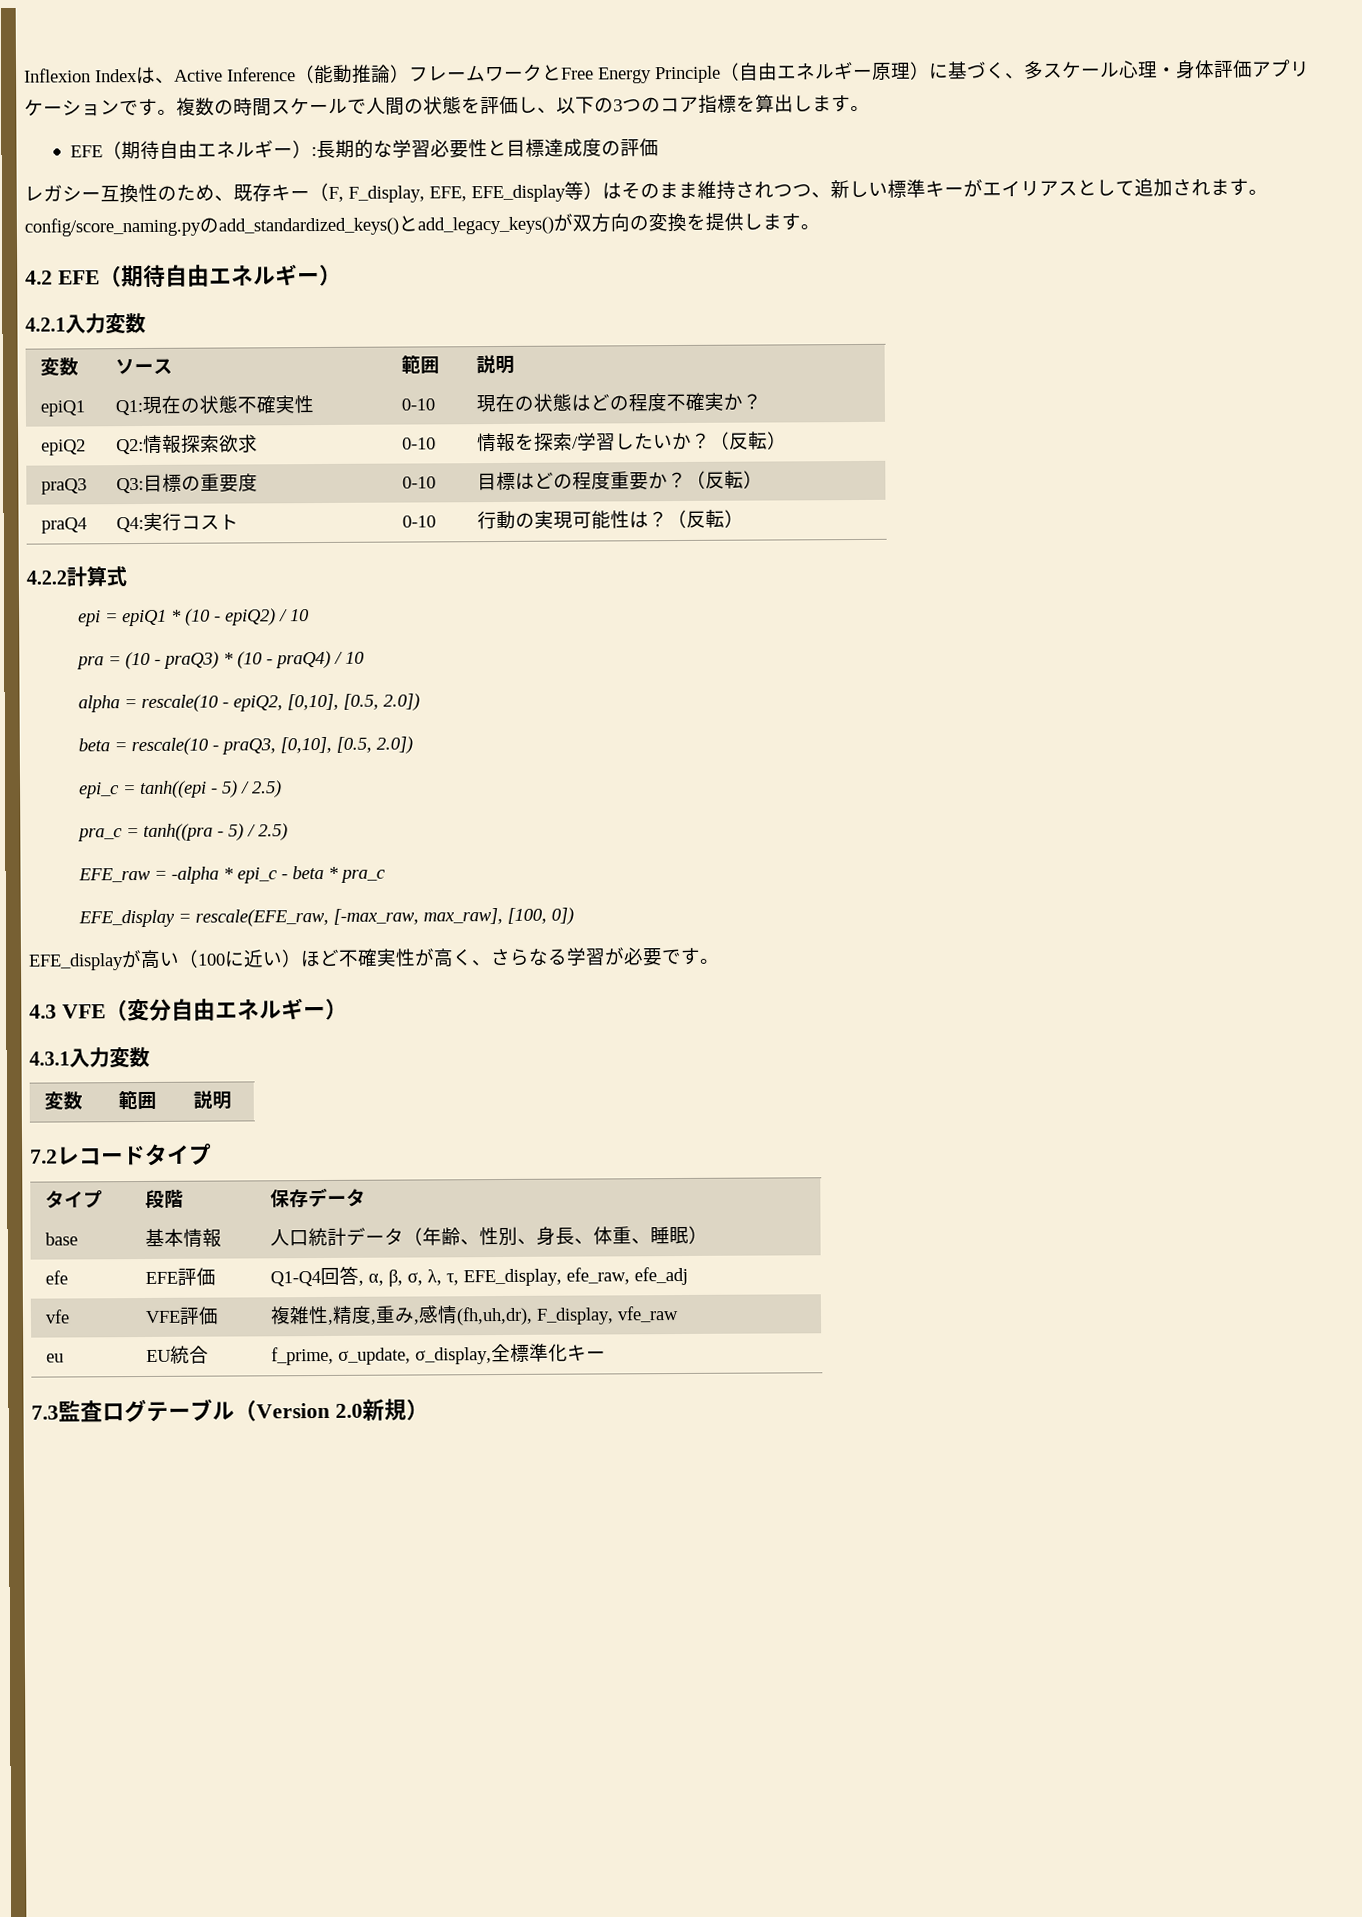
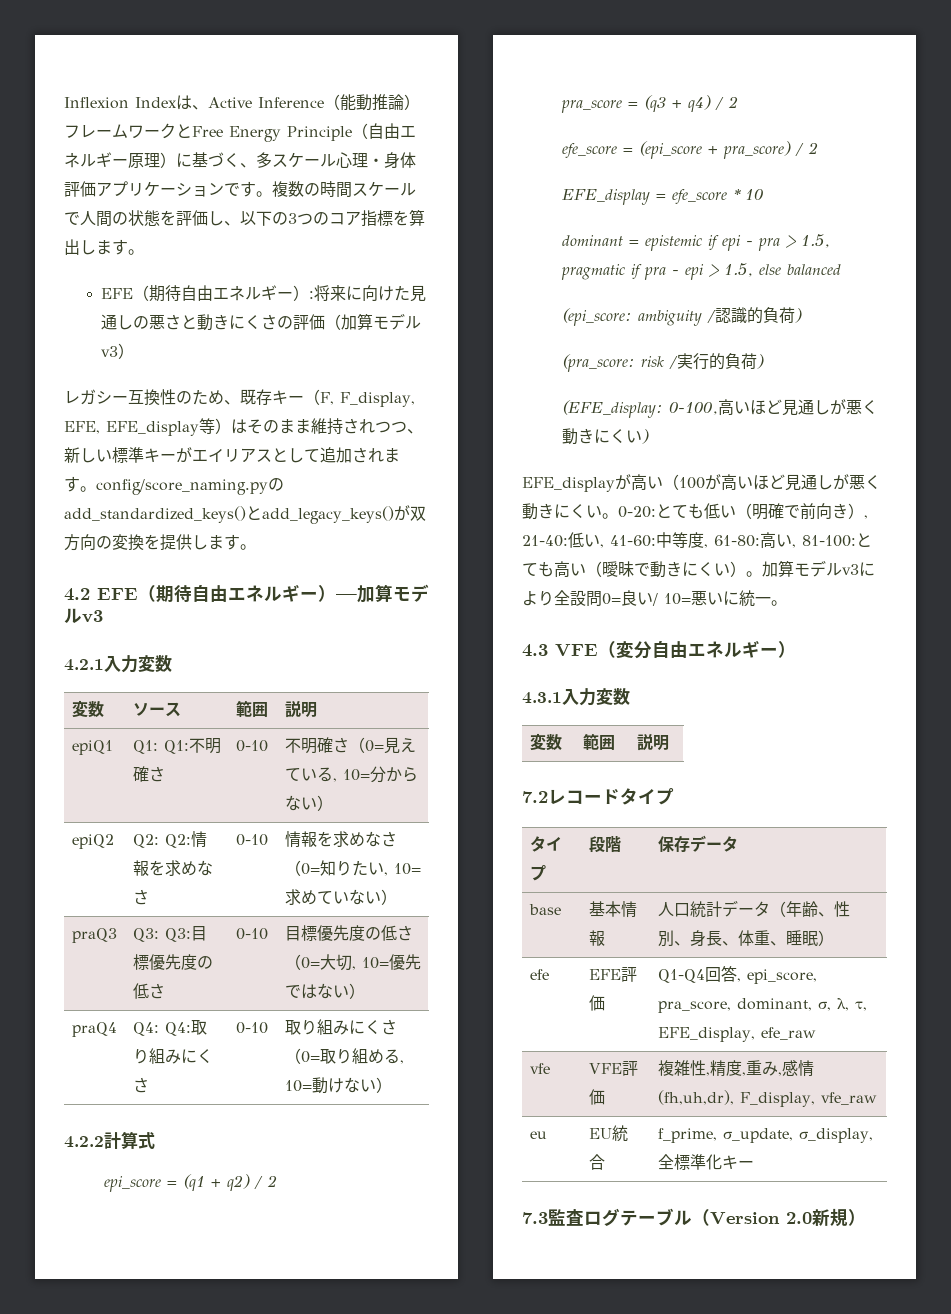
- EFE（期待自由エネルギー）:長期的な学習必要性と目標達成度の評価
+ EFE（期待自由エネルギー）:将来に向けた見通しの悪さと動きにくさの評価（加算モデルv3）
- 4.2 EFE（期待自由エネルギー）
+ 4.2 EFE（期待自由エネルギー）—加算モデルv3
- epiQ1 | Q1:現在の状態不確実性 | 0-10 | 現在の状態はどの程度不確実か？
+ epiQ1 | Q1: Q1:不明確さ | 0-10 | 不明確さ（0=見えている, 10=分からない）
- epiQ2 | Q2:情報探索欲求 | 0-10 | 情報を探索/学習したいか？（反転）
- praQ3 | Q3:目標の重要度 | 0-10 | 目標はどの程度重要か？（反転）
- praQ4 | Q4:実行コスト | 0-10 | 行動の実現可能性は？（反転）
+ epiQ2 | Q2: Q2:情報を求めなさ | 0-10 | 情報を求めなさ（0=知りたい, 10=求めていない）
+ praQ3 | Q3: Q3:目標優先度の低さ | 0-10 | 目標優先度の低さ（0=大切, 10=優先ではない）
+ praQ4 | Q4: Q4:取り組みにくさ | 0-10 | 取り組みにくさ（0=取り組める, 10=動けない）
  4.2.2計算式
- epi = epiQ1 * (10 - epiQ2) / 10
- pra = (10 - praQ3) * (10 - praQ4) / 10
- alpha = rescale(10 - epiQ2, [0,10], [0.5, 2.0])
- beta = rescale(10 - praQ3, [0,10], [0.5, 2.0])
- epi_c = tanh((epi - 5) / 2.5)
- pra_c = tanh((pra - 5) / 2.5)
- EFE_raw = -alpha * epi_c - beta * pra_c
- EFE_display = rescale(EFE_raw, [-max_raw, max_raw], [100, 0])
- EFE_displayが高い（100に近い）ほど不確実性が高く、さらなる学習が必要です。
+ epi_score = (q1 + q2) / 2
+ pra_score = (q3 + q4) / 2
+ efe_score = (epi_score + pra_score) / 2
+ EFE_display = efe_score * 10
+ dominant = epistemic if epi - pra > 1.5, pragmatic if pra - epi > 1.5, else balanced
+ (epi_score: ambiguity /認識的負荷)
+ (pra_score: risk /実行的負荷)
+ (EFE_display: 0-100,高いほど見通しが悪く動きにくい)
+ EFE_displayが高い（100が高いほど見通しが悪く動きにくい。0-20:とても低い（明確で前向き）, 21-40:低い, 41-60:中等度, 61-80:高い, 81-100:とても高い（曖昧で動きにくい）。加算モデルv3により全設問0=良い/ 10=悪いに統一。
- efe | EFE評価 | Q1-Q4回答, α, β, σ, λ, τ, EFE_display, efe_raw, efe_adj
+ efe | EFE評価 | Q1-Q4回答, epi_score, pra_score, dominant, σ, λ, τ, EFE_display, efe_raw

